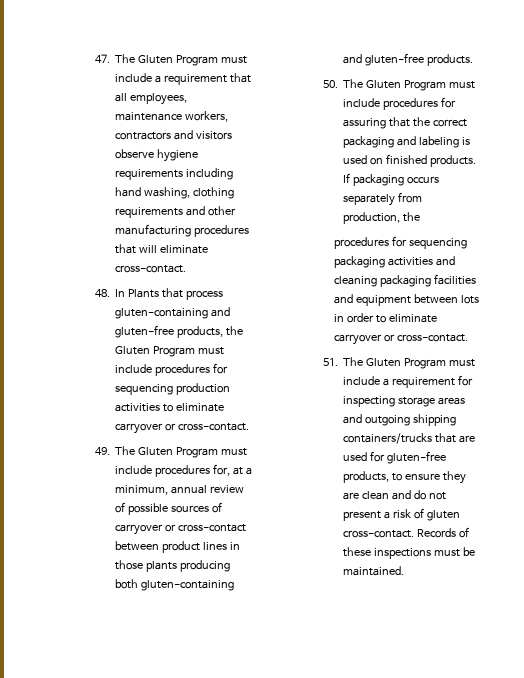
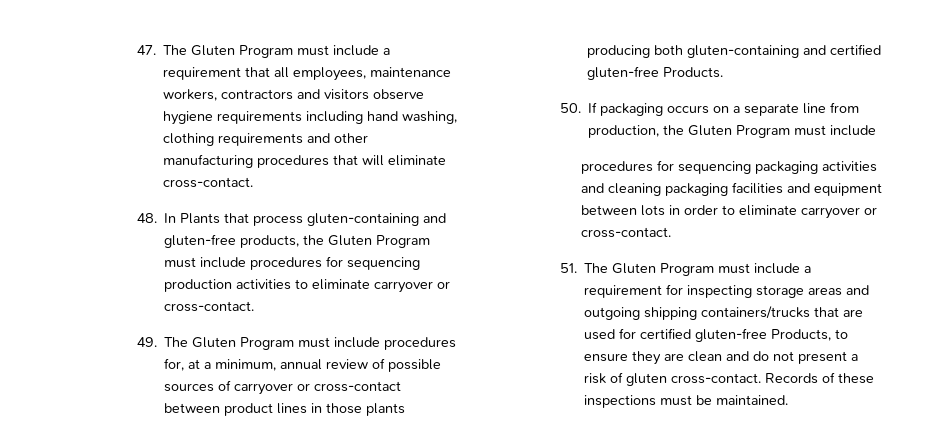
- 49. The Gluten Program must include procedures for, at a minimum, annual review of possible sources of carryover or cross-contact between product lines in those plants producing both gluten-containing and gluten-free products.
- 50. The Gluten Program must include procedures for assuring that the correct packaging and labeling is used on finished products. If packaging occurs separately from production, the
+ 49. The Gluten Program must include procedures for, at a minimum, annual review of possible sources of carryover or cross-contact between product lines in those plants producing both gluten-containing and certified gluten-free Products.
+ 50. If packaging occurs on a separate line from production, the Gluten Program must include
- 51. The Gluten Program must include a requirement for inspecting storage areas and outgoing shipping containers/trucks that are used for gluten-free products, to ensure they are clean and do not present a risk of gluten cross-contact.
+ 51. The Gluten Program must include a requirement for inspecting storage areas and outgoing shipping containers/trucks that are used for certified gluten-free Products, to ensure they are clean and do not present a risk of gluten cross-contact.

